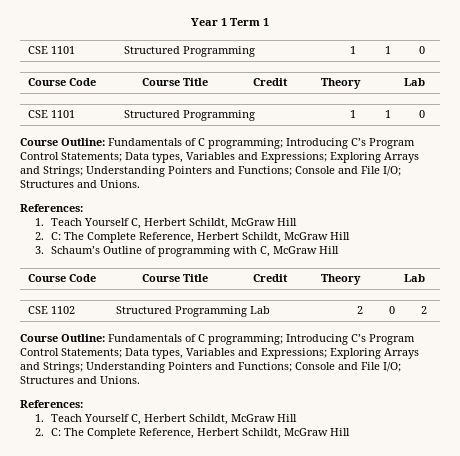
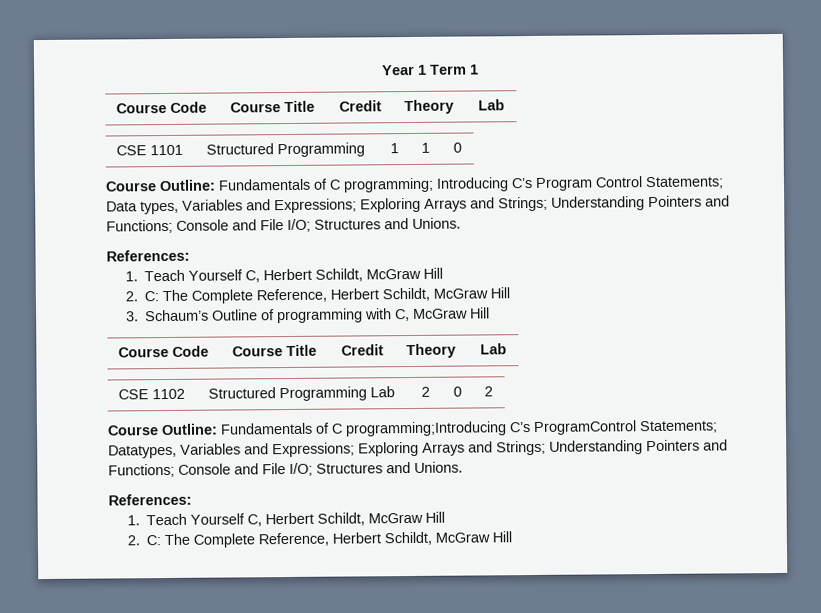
  Year 1 Term 1
- CSE 1101 | Structured Programming | 1 | 1 | 0
  CSE 1102 | Structured Programming Lab | 2 | 0 | 2
- Course Outline: Fundamentals of C programming; Introducing C’s Program Control Statements; Data types, Variables and Expressions; Exploring Arrays and Strings; Understanding Pointers and Functions; Console and File I/O; Structures and Unions.
+ Course Outline: Fundamentals of C programming;Introducing C’s ProgramControl Statements; Datatypes, Variables and Expressions; Exploring Arrays and Strings; Understanding Pointers and Functions; Console and File I/O; Structures and Unions.

